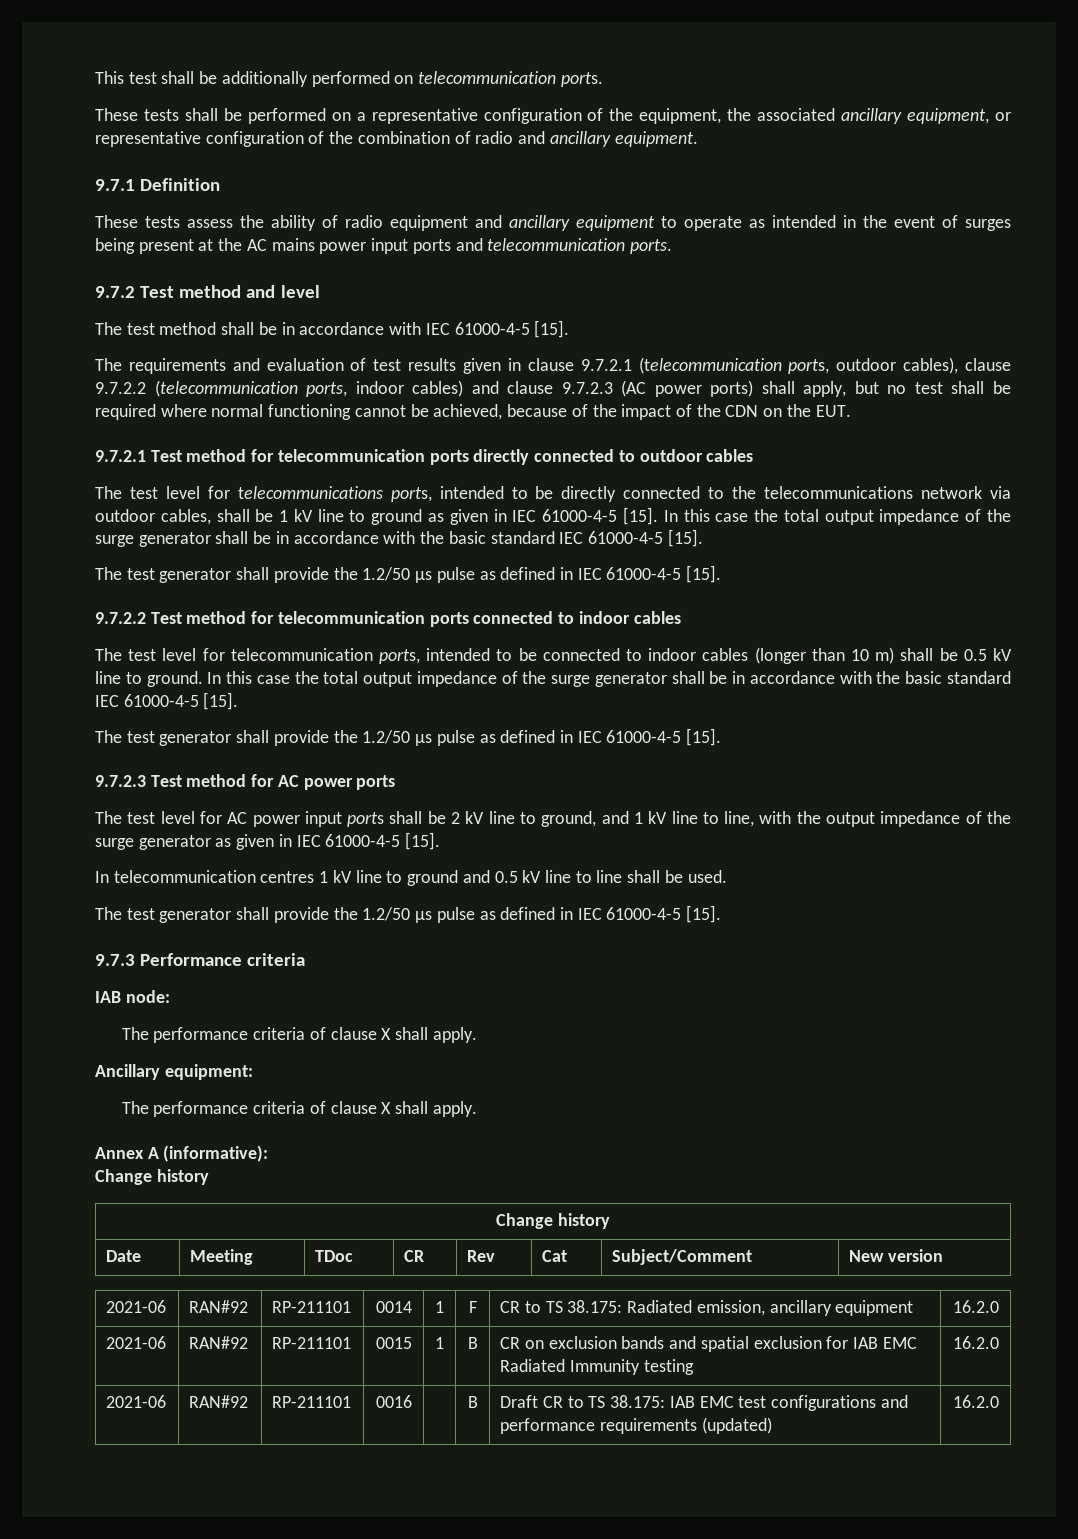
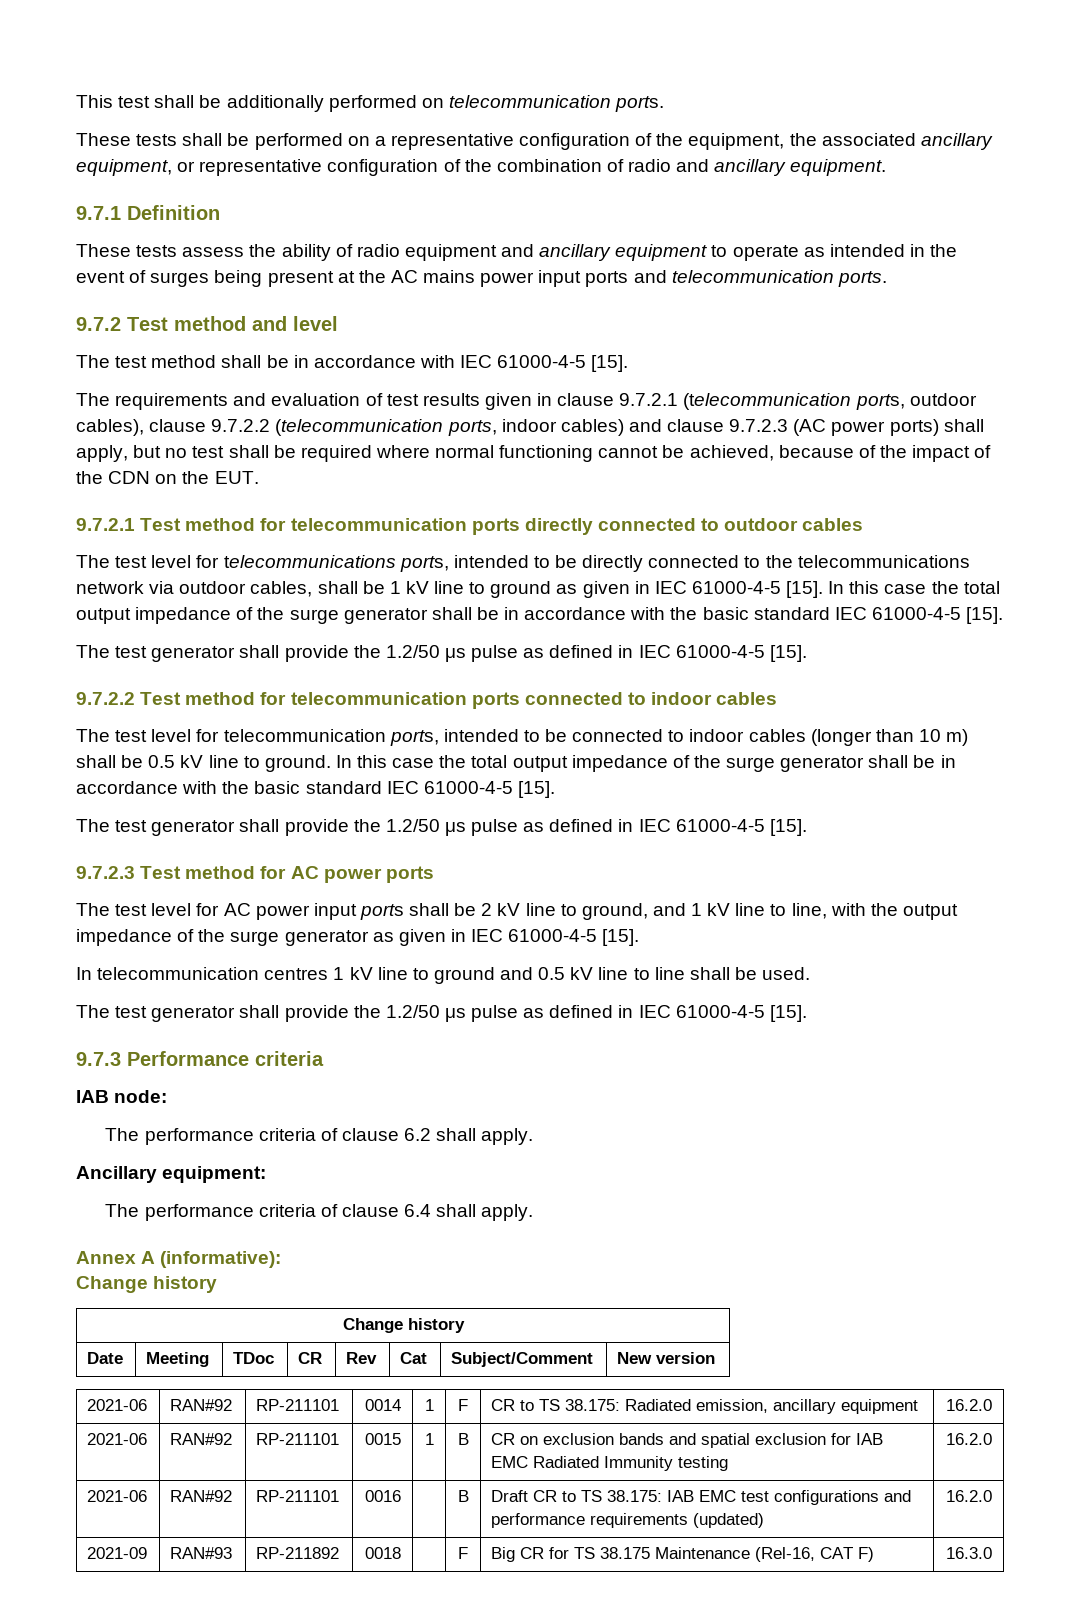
  IAB node:
- The performance criteria of clause X shall apply.
+ The performance criteria of clause 6.2 shall apply.
  Ancillary equipment:
- The performance criteria of clause X shall apply.
+ The performance criteria of clause 6.4 shall apply.
+ 2021-09 | RAN#93 | RP-211892 | 0018 | | F | Big CR for TS 38.175 Maintenance (Rel-16, CAT F) | 16.3.0

